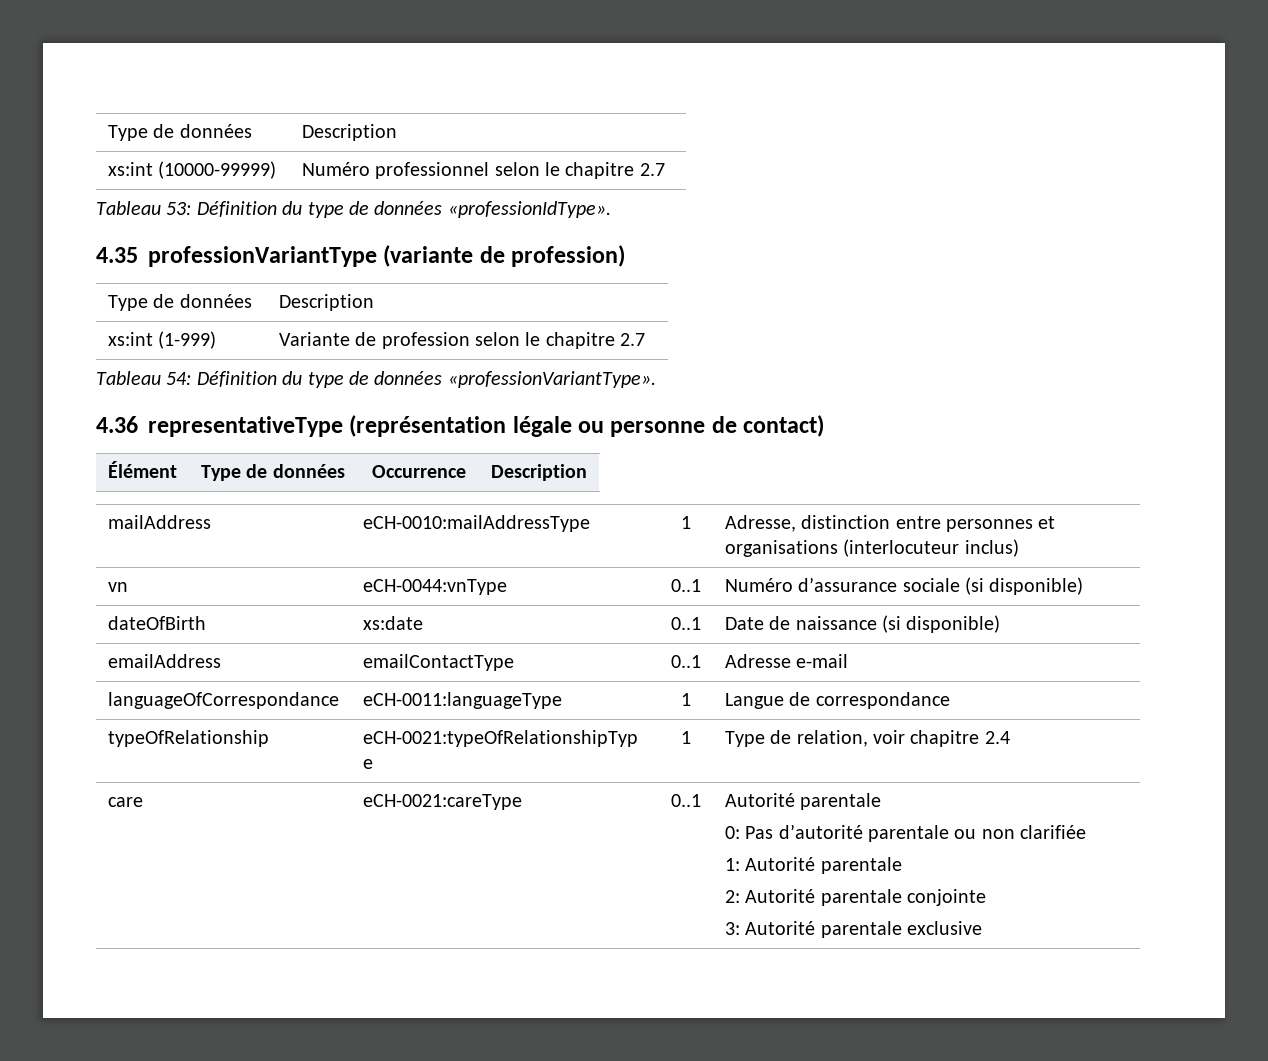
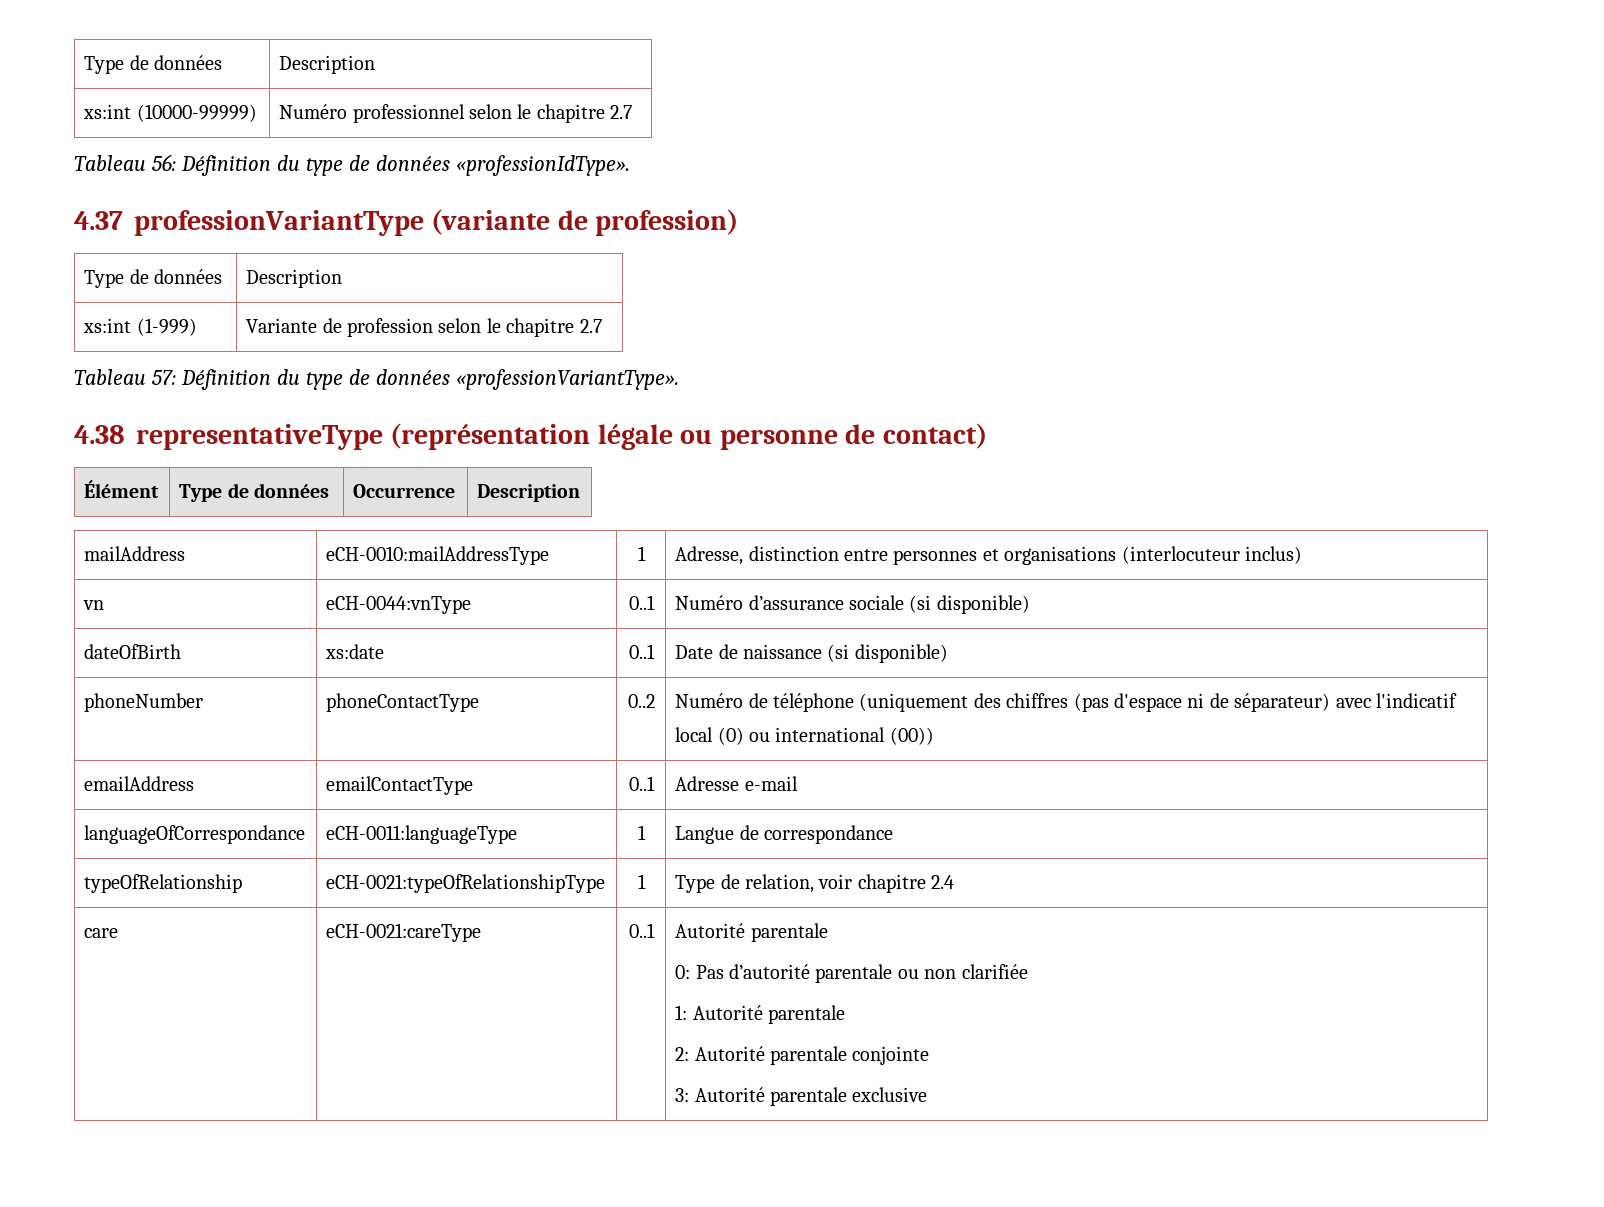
- Tableau 53: Définition du type de données «professionIdType».
+ Tableau 56: Définition du type de données «professionIdType».
- 4.35 professionVariantType (variante de profession)
+ 4.37 professionVariantType (variante de profession)
- Tableau 54: Définition du type de données «professionVariantType».
+ Tableau 57: Définition du type de données «professionVariantType».
- 4.36 representativeType (représentation légale ou personne de contact)
+ 4.38 representativeType (représentation légale ou personne de contact)
+ phoneNumber | phoneContactType | 0..2 | Numéro de téléphone (uniquement des chiffres (pas d'espace ni de séparateur) avec l'indicatif local (0) ou international (00))

